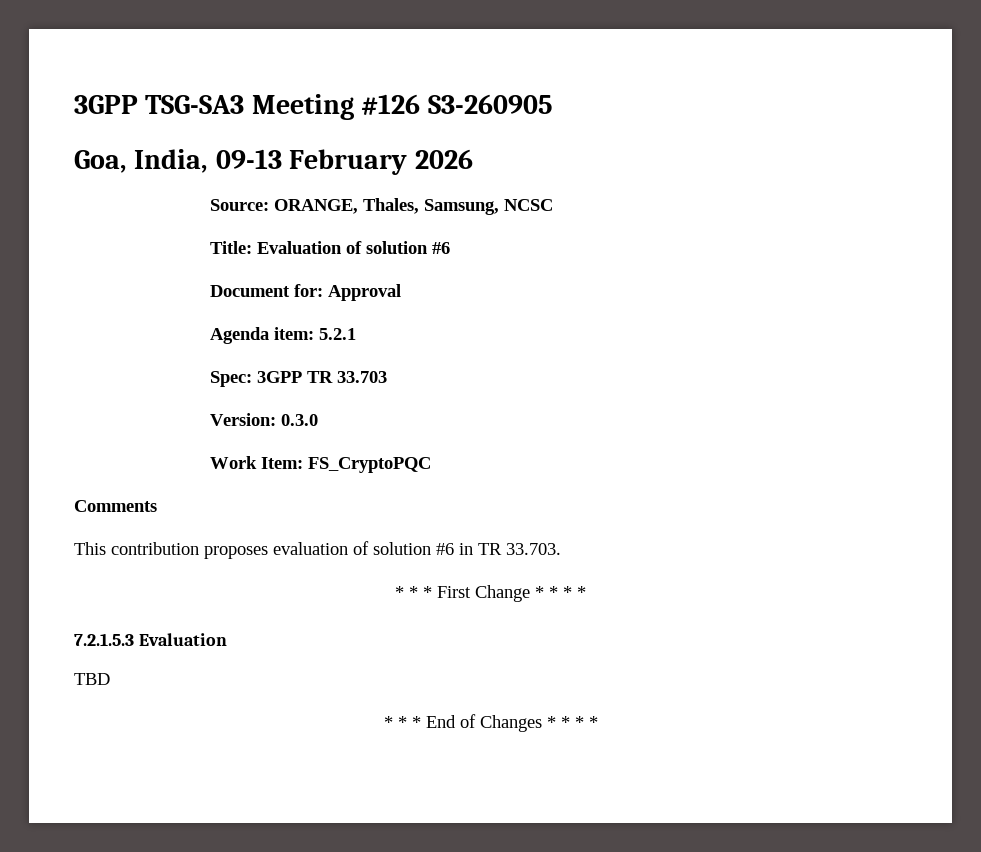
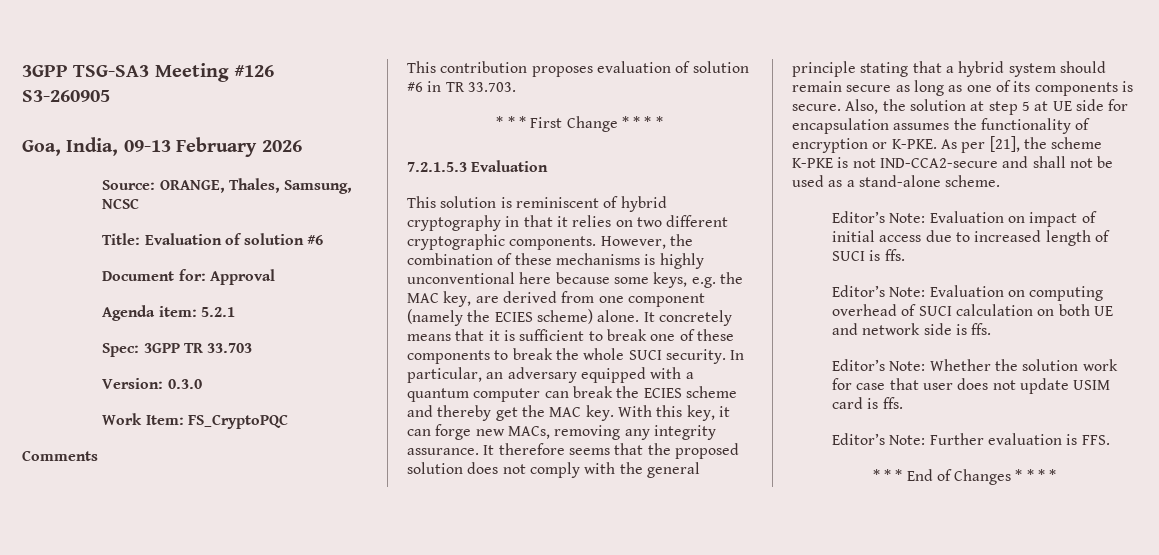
- TBD
+ This solution is reminiscent of hybrid cryptography in that it relies on two different cryptographic components. However, the combination of these mechanisms is highly unconventional here because some keys, e.g. the MAC key, are derived from one component (namely the ECIES scheme) alone. It concretely means that it is sufficient to break one of these components to break the whole SUCI security. In particular, an adversary equipped with a quantum computer can break the ECIES scheme and thereby get the MAC key. With this key, it can forge new MACs, removing any integrity assurance. It therefore seems that the proposed solution does not comply with the general principle stating that a hybrid system should remain secure as long as one of its components is secure. Also, the solution at step 5 at UE side for encapsulation assumes the functionality of encryption or K-PKE. As per [21], the scheme K-PKE is not IND-CCA2-secure and shall not be used as a stand-alone scheme.
+ Editor’s Note: Evaluation on impact of initial access due to increased length of SUCI is ffs.
+ Editor’s Note: Evaluation on computing overhead of SUCI calculation on both UE and network side is ffs.
+ Editor’s Note: Whether the solution work for case that user does not update USIM card is ffs.
+ Editor’s Note: Further evaluation is FFS.

